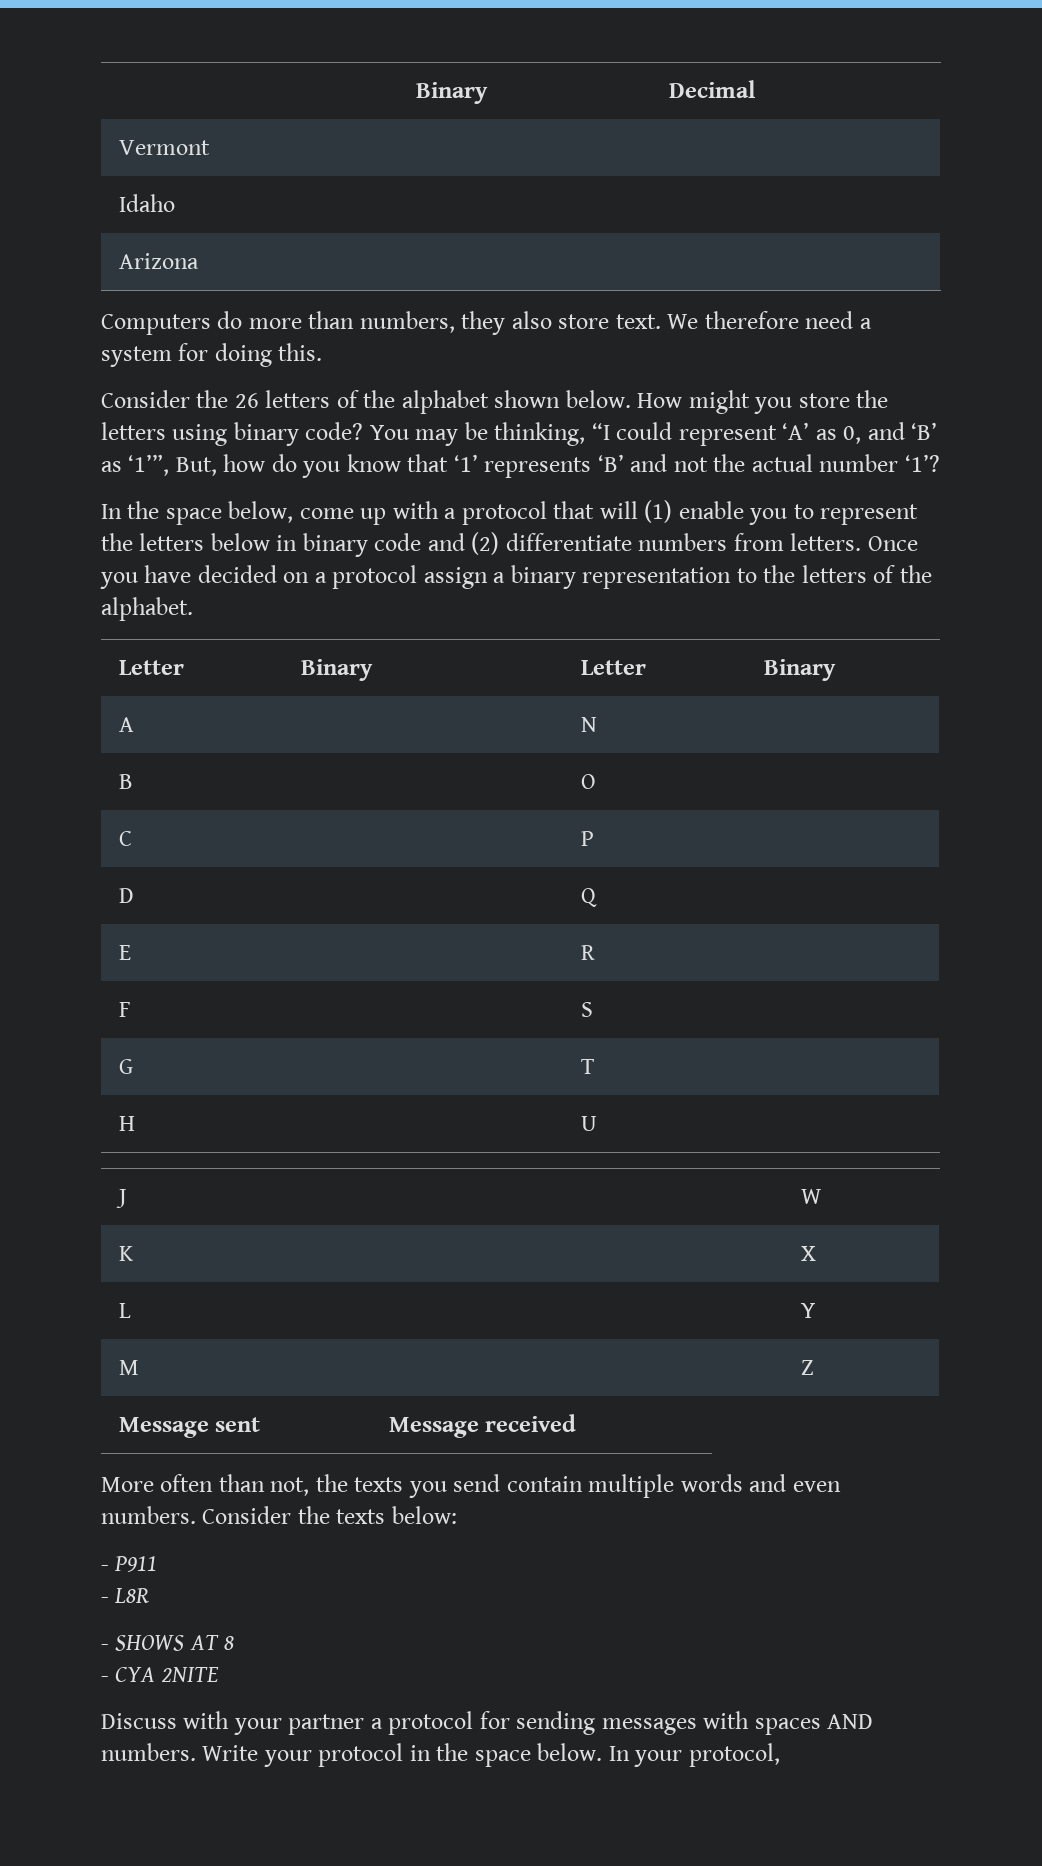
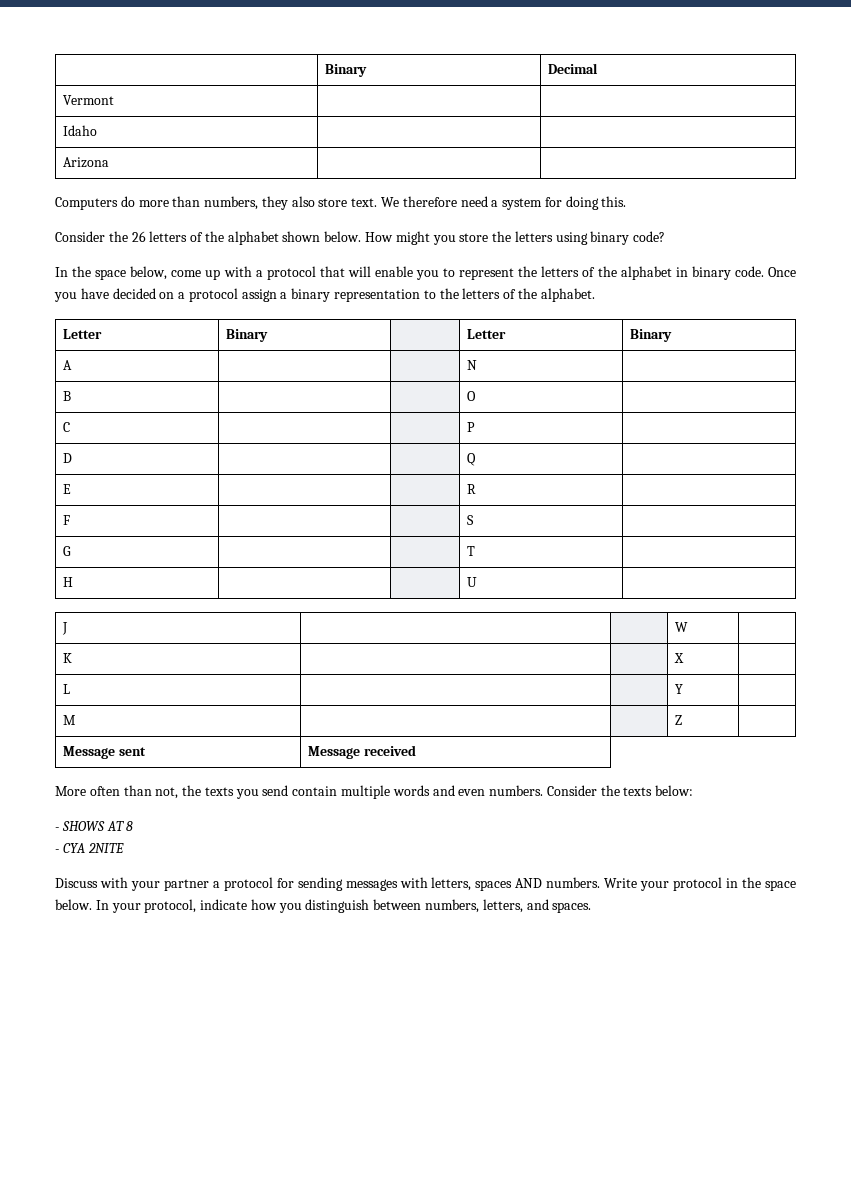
- You may be thinking, “I could represent ‘A’ as 0, and ‘B’ as ‘1’”, But, how do you know that ‘1’ represents ‘B’ and not the actual number ‘1’?
- In the space below, come up with a protocol that will (1) enable you to represent the letters below in binary code and (2) differentiate numbers from letters.
+ In the space below, come up with a protocol that will enable you to represent the letters of the alphabet in binary code.
- - P911
- - L8R
- Discuss with your partner a protocol for sending messages with spaces AND numbers.
+ Discuss with your partner a protocol for sending messages with letters, spaces AND numbers.
- In your protocol,
+ In your protocol, indicate how you distinguish between numbers, letters, and spaces.

